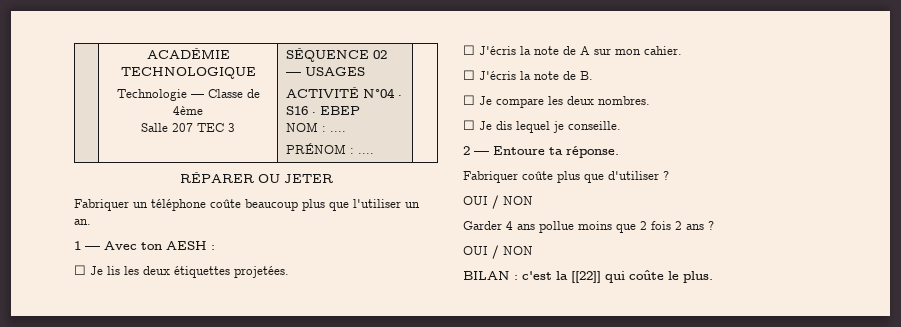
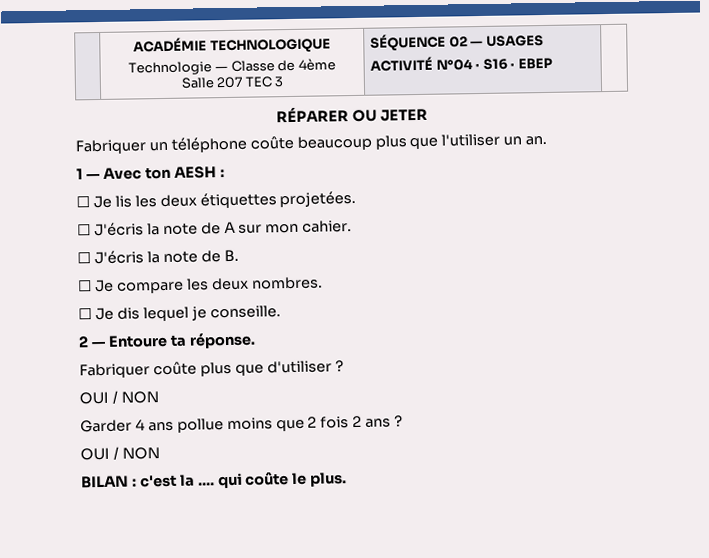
  | ACADÉMIE TECHNOLOGIQUE
  Technologie — Classe de 4ème
  Salle 207 TEC 3 | SÉQUENCE 02 — USAGES
- ACTIVITÉ N°04 · S16 · EBEP
- NOM : ....
- PRÉNOM : .... |
+ ACTIVITÉ N°04 · S16 · EBEP |
- BILAN : c'est la [[22]] qui coûte le plus.
+ BILAN : c'est la .... qui coûte le plus.

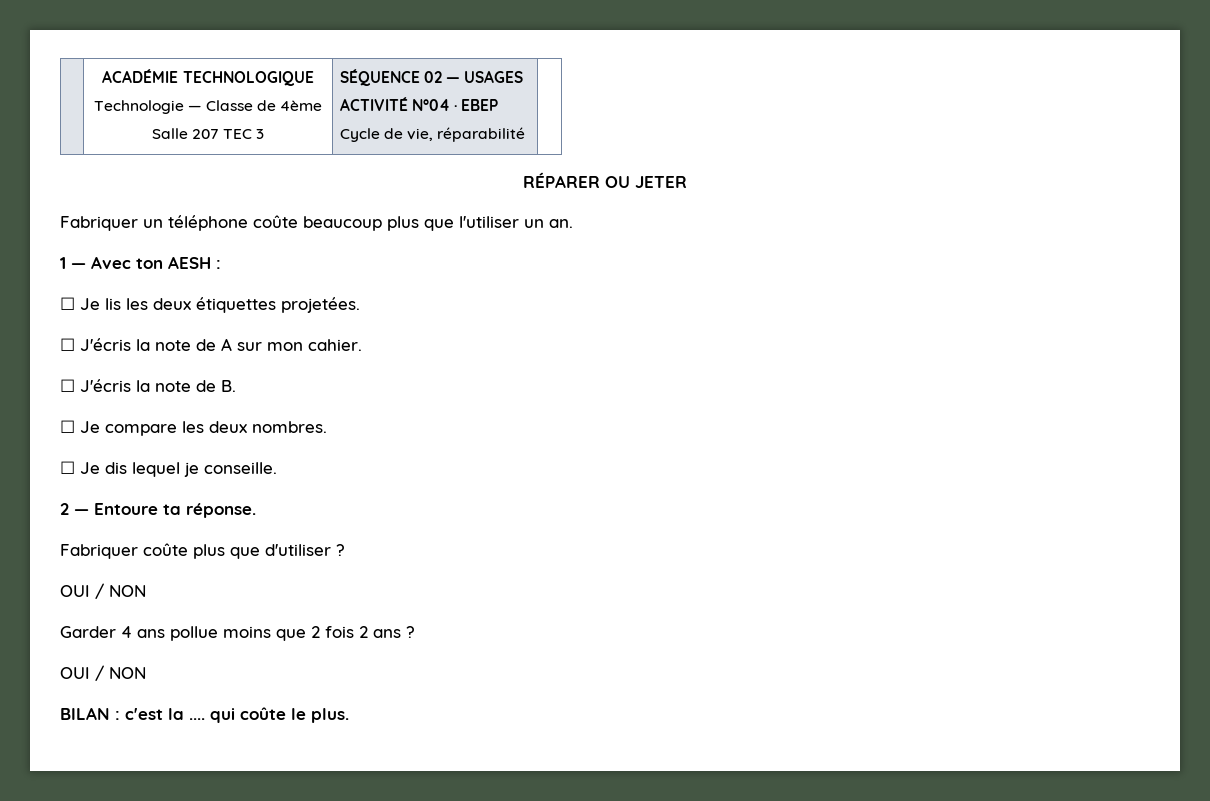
  | ACADÉMIE TECHNOLOGIQUE
  Technologie — Classe de 4ème
  Salle 207 TEC 3 | SÉQUENCE 02 — USAGES
- ACTIVITÉ N°04 · S16 · EBEP |
+ ACTIVITÉ N°04 · EBEP
+ Cycle de vie, réparabilité |

